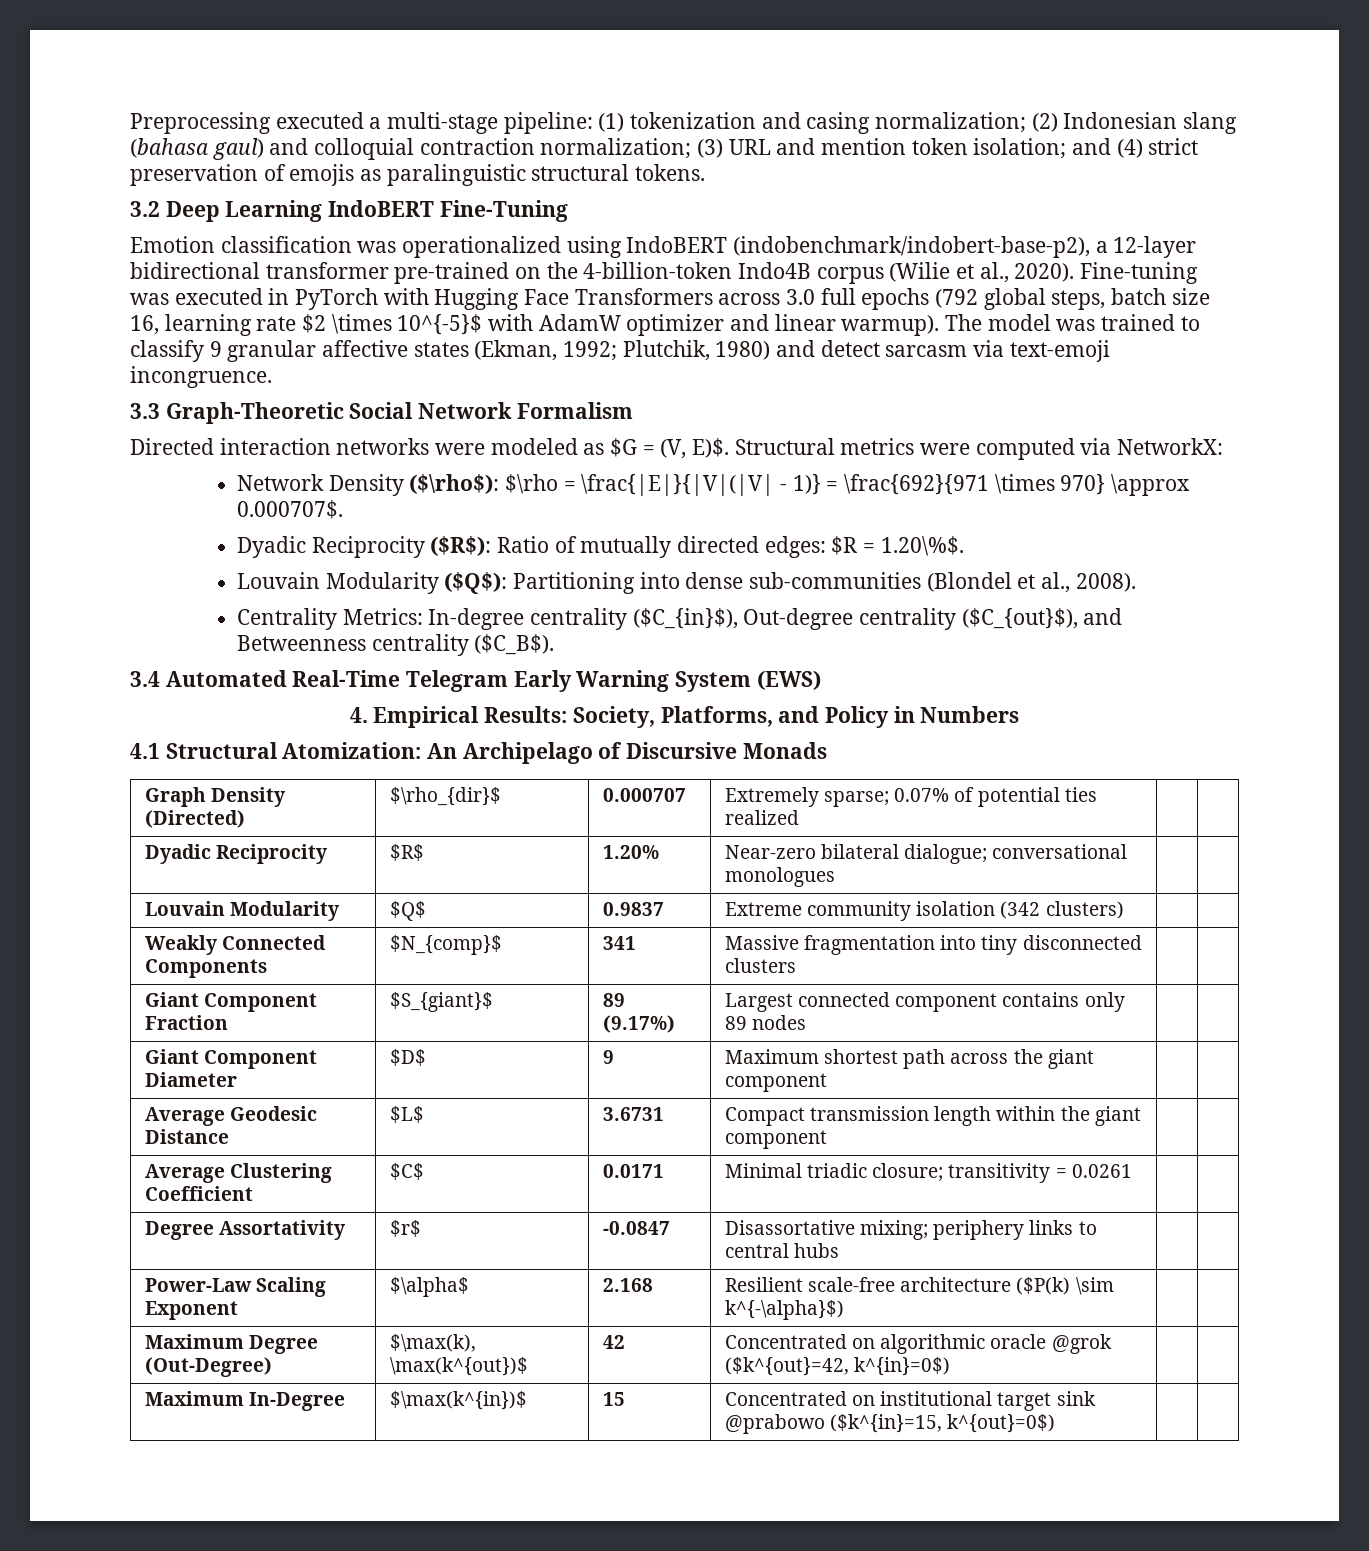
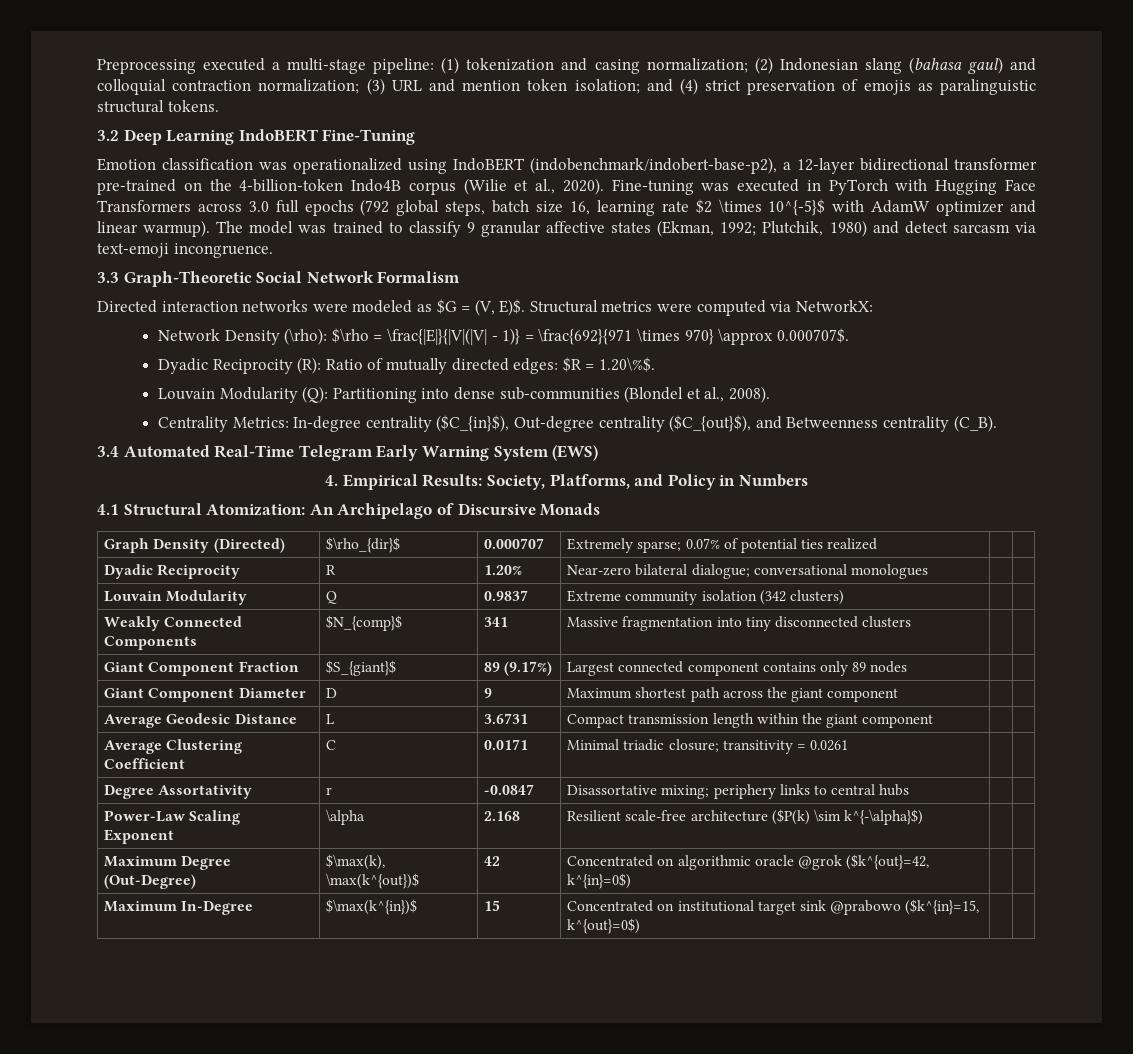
- Network Density ($\rho$): $\rho = \frac{|E|}{|V|(|V| - 1)} = \frac{692}{971 \times 970} \approx 0.000707$.
+ Network Density (\rho): $\rho = \frac{|E|}{|V|(|V| - 1)} = \frac{692}{971 \times 970} \approx 0.000707$.
- Dyadic Reciprocity ($R$): Ratio of mutually directed edges: $R = 1.20\%$.
+ Dyadic Reciprocity (R): Ratio of mutually directed edges: $R = 1.20\%$.
- Louvain Modularity ($Q$): Partitioning into dense sub-communities (Blondel et al., 2008).
+ Louvain Modularity (Q): Partitioning into dense sub-communities (Blondel et al., 2008).
- Centrality Metrics: In-degree centrality ($C_{in}$), Out-degree centrality ($C_{out}$), and Betweenness centrality ($C_B$).
+ Centrality Metrics: In-degree centrality ($C_{in}$), Out-degree centrality ($C_{out}$), and Betweenness centrality (C_B).
- Dyadic Reciprocity | $R$ | 1.20% | Near-zero bilateral dialogue; conversational monologues | |
+ Dyadic Reciprocity | R | 1.20% | Near-zero bilateral dialogue; conversational monologues | |
- Louvain Modularity | $Q$ | 0.9837 | Extreme community isolation (342 clusters) | |
+ Louvain Modularity | Q | 0.9837 | Extreme community isolation (342 clusters) | |
- Giant Component Diameter | $D$ | 9 | Maximum shortest path across the giant component | |
+ Giant Component Diameter | D | 9 | Maximum shortest path across the giant component | |
- Average Geodesic Distance | $L$ | 3.6731 | Compact transmission length within the giant component | |
+ Average Geodesic Distance | L | 3.6731 | Compact transmission length within the giant component | |
- Average Clustering Coefficient | $C$ | 0.0171 | Minimal triadic closure; transitivity = 0.0261 | |
+ Average Clustering Coefficient | C | 0.0171 | Minimal triadic closure; transitivity = 0.0261 | |
- Degree Assortativity | $r$ | -0.0847 | Disassortative mixing; periphery links to central hubs | |
+ Degree Assortativity | r | -0.0847 | Disassortative mixing; periphery links to central hubs | |
- Power-Law Scaling Exponent | $\alpha$ | 2.168 | Resilient scale-free architecture ($P(k) \sim k^{-\alpha}$) | |
+ Power-Law Scaling Exponent | \alpha | 2.168 | Resilient scale-free architecture ($P(k) \sim k^{-\alpha}$) | |

